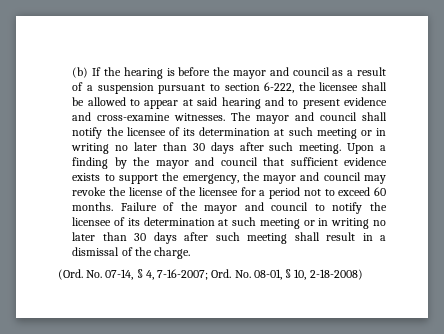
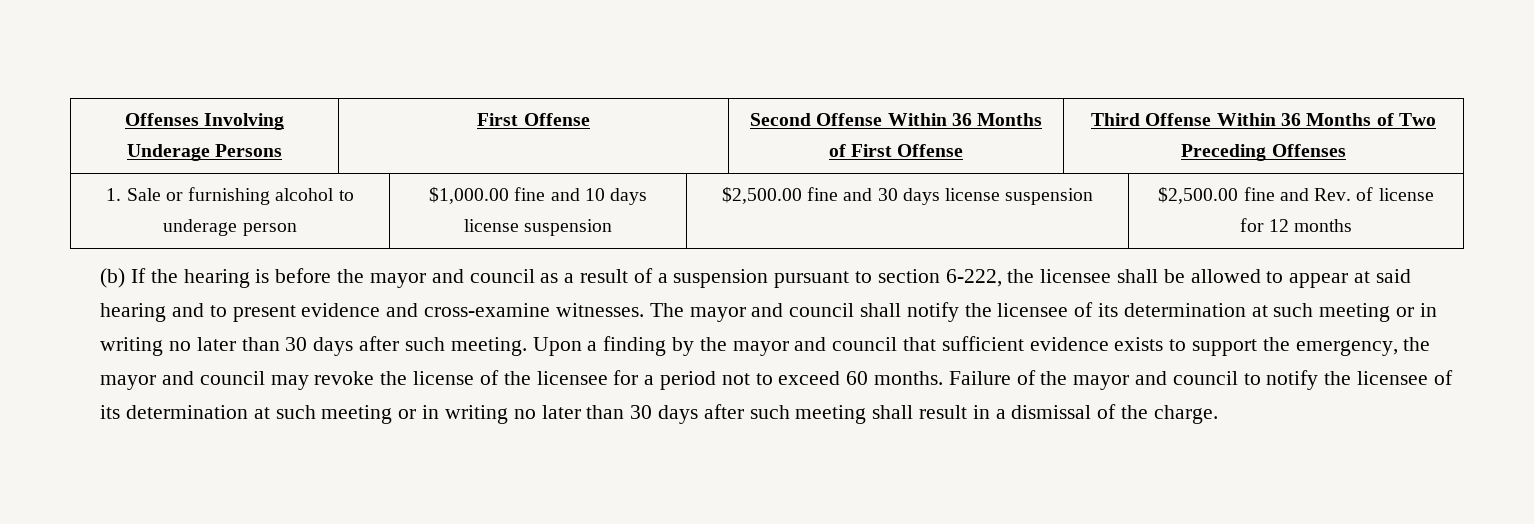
+ Offenses Involving Underage Persons | First Offense | Second Offense Within 36 Months of First Offense | Third Offense Within 36 Months of Two Preceding Offenses
+ 1. Sale or furnishing alcohol to underage person | $1,000.00 fine and 10 days license suspension | $2,500.00 fine and 30 days license suspension | $2,500.00 fine and Rev. of license for 12 months
- (Ord. No. 07-14, § 4, 7-16-2007; Ord. No. 08-01, § 10, 2-18-2008)

